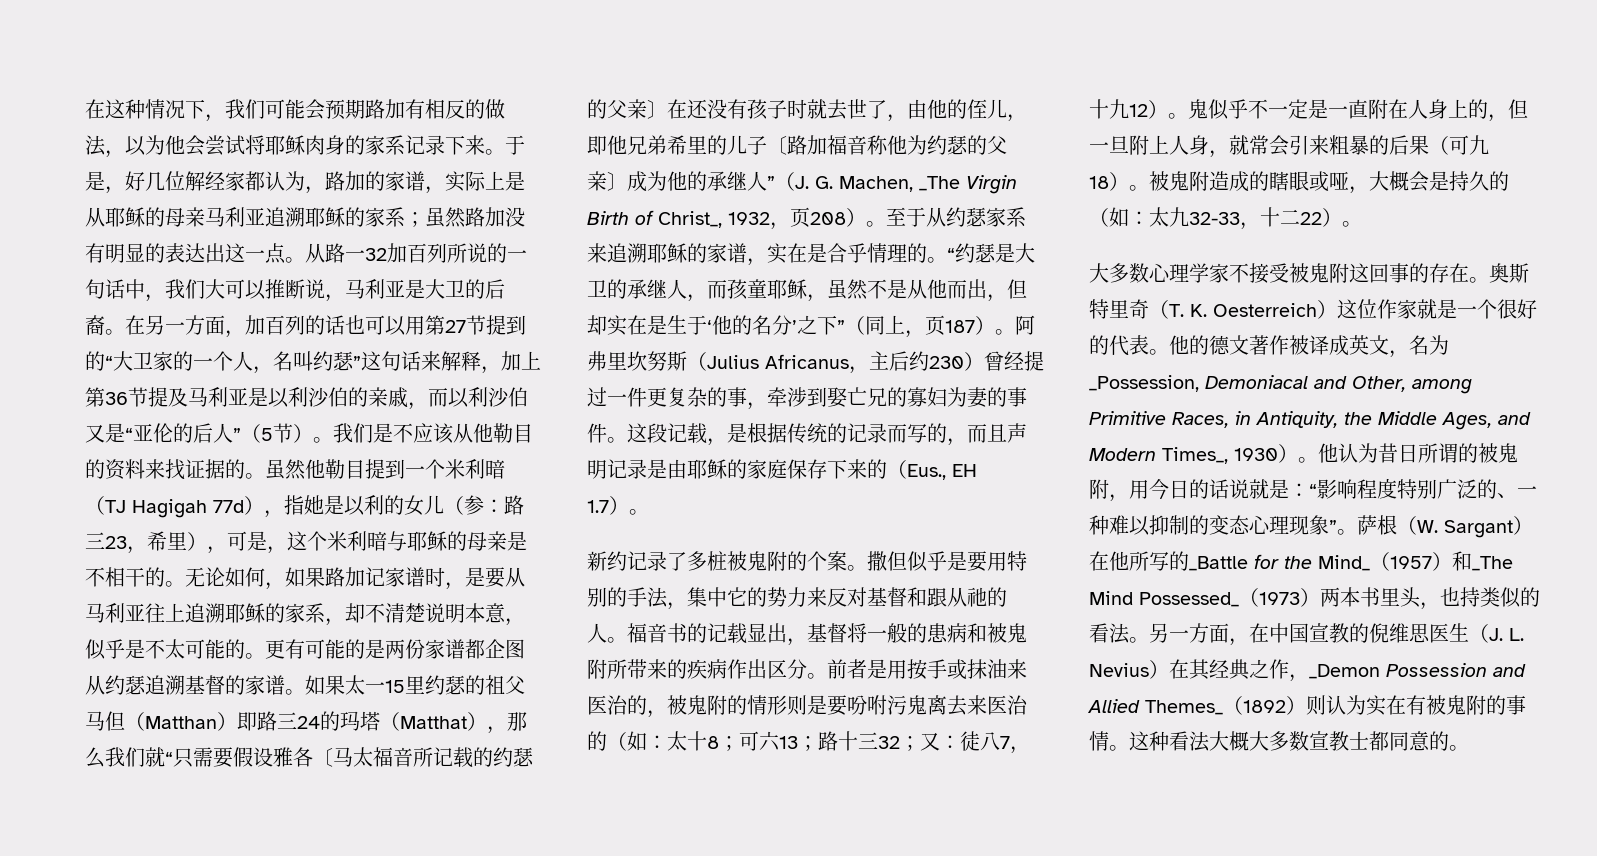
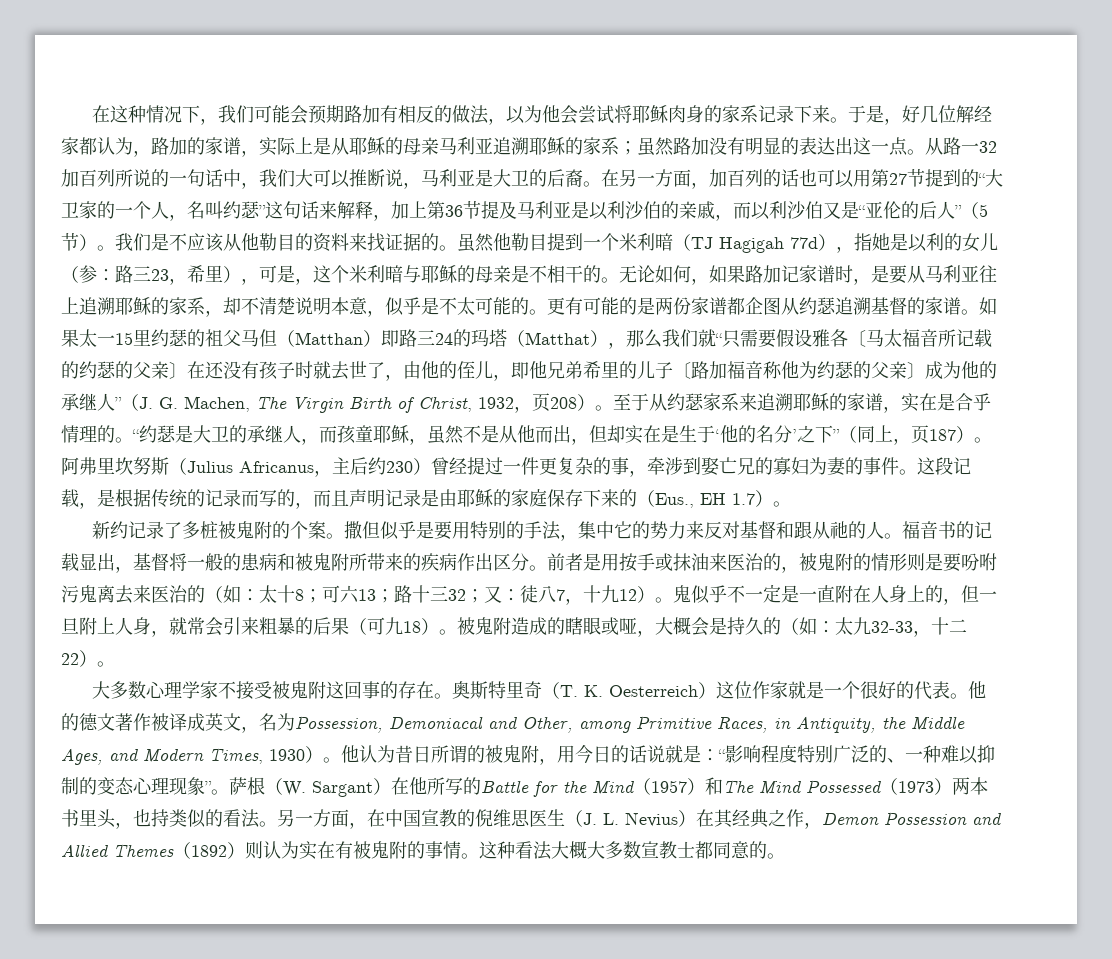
- 如果太一15里约瑟的祖父马但（Matthan）即路三24的玛塔（Matthat），那么我们就“只需要假设雅各〔马太福音所记载的约瑟的父亲〕在还没有孩子时就去世了，由他的侄儿，即他兄弟希里的儿子〔路加福音称他为约瑟的父亲〕成为他的承继人”（J. G. Machen, _The Virgin Birth of Christ_, 1932，页208）。
+ 如果太一15里约瑟的祖父马但（Matthan）即路三24的玛塔（Matthat），那么我们就“只需要假设雅各〔马太福音所记载的约瑟的父亲〕在还没有孩子时就去世了，由他的侄儿，即他兄弟希里的儿子〔路加福音称他为约瑟的父亲〕成为他的承继人”（J. G. Machen, The Virgin Birth of Christ, 1932，页208）。
- 他的德文著作被译成英文，名为_Possession, Demoniacal and Other, among Primitive Races, in Antiquity, the Middle Ages, and Modern Times_, 1930）。
+ 他的德文著作被译成英文，名为Possession, Demoniacal and Other, among Primitive Races, in Antiquity, the Middle Ages, and Modern Times, 1930）。
- 萨根（W. Sargant）在他所写的_Battle for the Mind_（1957）和_The Mind Possessed_（1973）两本书里头，也持类似的看法。
+ 萨根（W. Sargant）在他所写的Battle for the Mind（1957）和The Mind Possessed（1973）两本书里头，也持类似的看法。
- 另一方面，在中国宣教的倪维思医生（J. L. Nevius）在其经典之作，_Demon Possession and Allied Themes_（1892）则认为实在有被鬼附的事情。
+ 另一方面，在中国宣教的倪维思医生（J. L. Nevius）在其经典之作，Demon Possession and Allied Themes（1892）则认为实在有被鬼附的事情。

